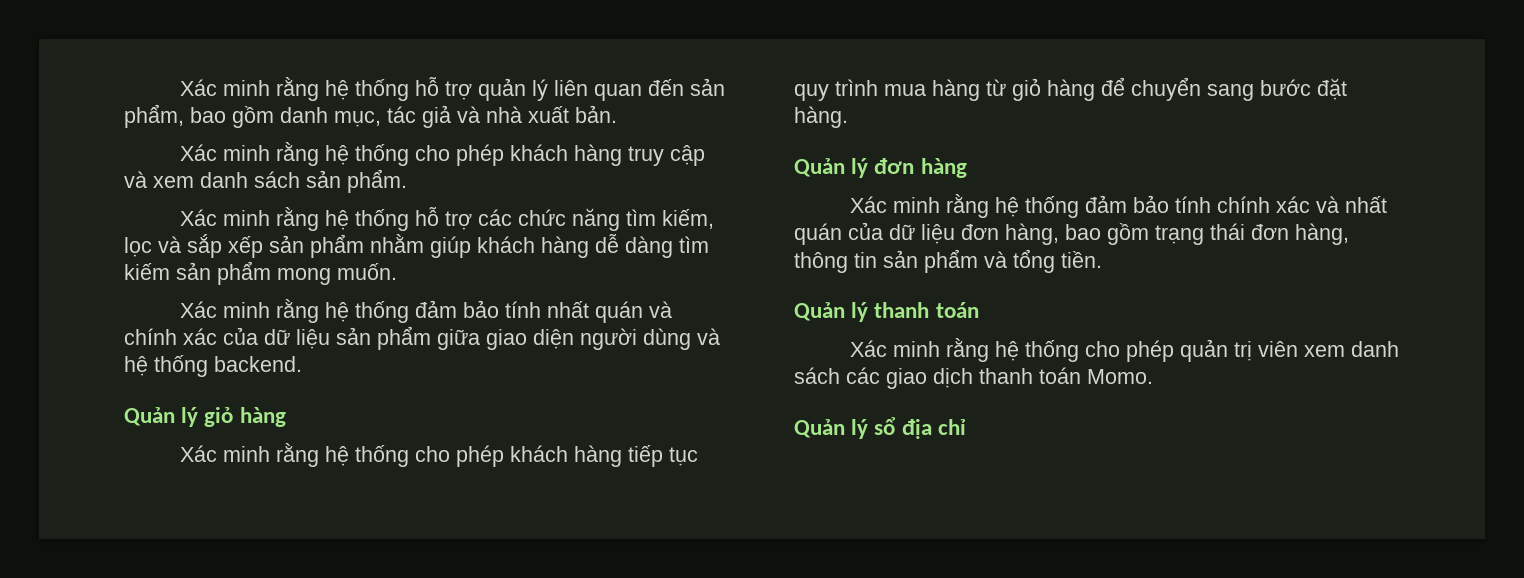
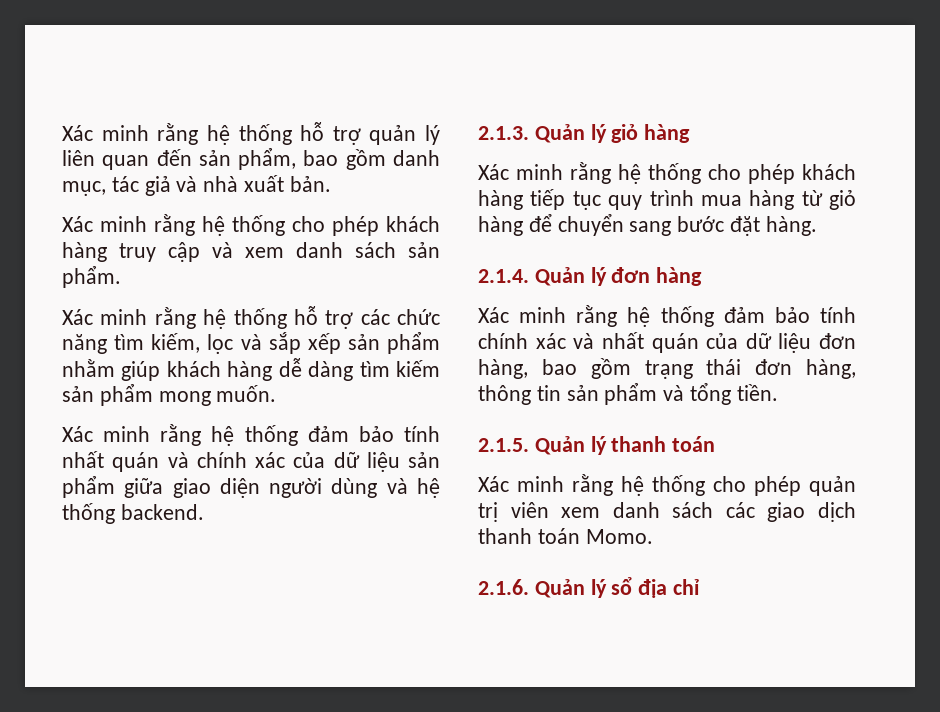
- Quản lý giỏ hàng
+ 2.1.3. Quản lý giỏ hàng
- Quản lý đơn hàng
+ 2.1.4. Quản lý đơn hàng
- Quản lý thanh toán
+ 2.1.5. Quản lý thanh toán
- Quản lý sổ địa chỉ
+ 2.1.6. Quản lý sổ địa chỉ

